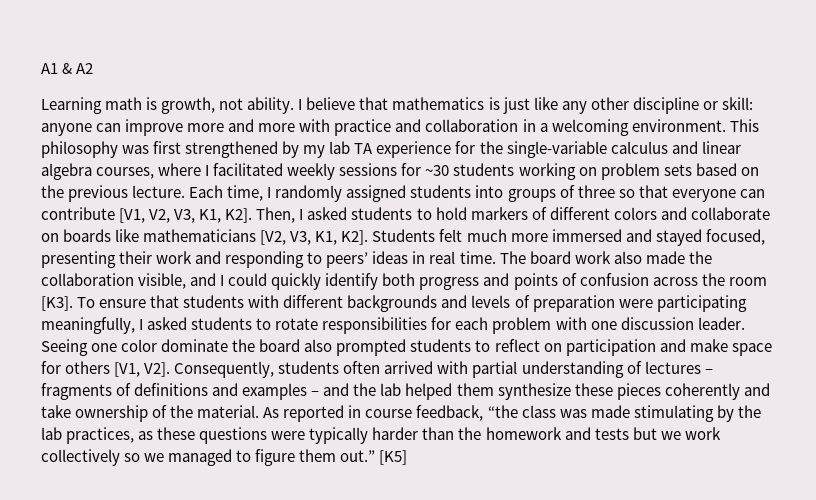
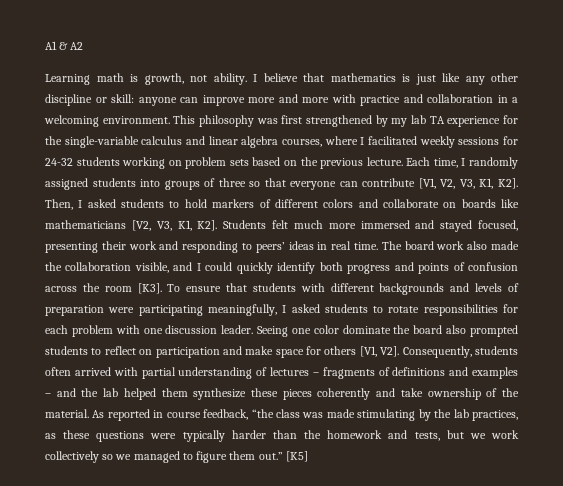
- This philosophy was first strengthened by my lab TA experience for the single-variable calculus and linear algebra courses, where I facilitated weekly sessions for ~30 students working on problem sets based on the previous lecture.
+ This philosophy was first strengthened by my lab TA experience for the single-variable calculus and linear algebra courses, where I facilitated weekly sessions for 24-32 students working on problem sets based on the previous lecture.
- As reported in course feedback, “the class was made stimulating by the lab practices, as these questions were typically harder than the homework and tests but we work collectively so we managed to figure them out.”
+ As reported in course feedback, “the class was made stimulating by the lab practices, as these questions were typically harder than the homework and tests, but we work collectively so we managed to figure them out.”

